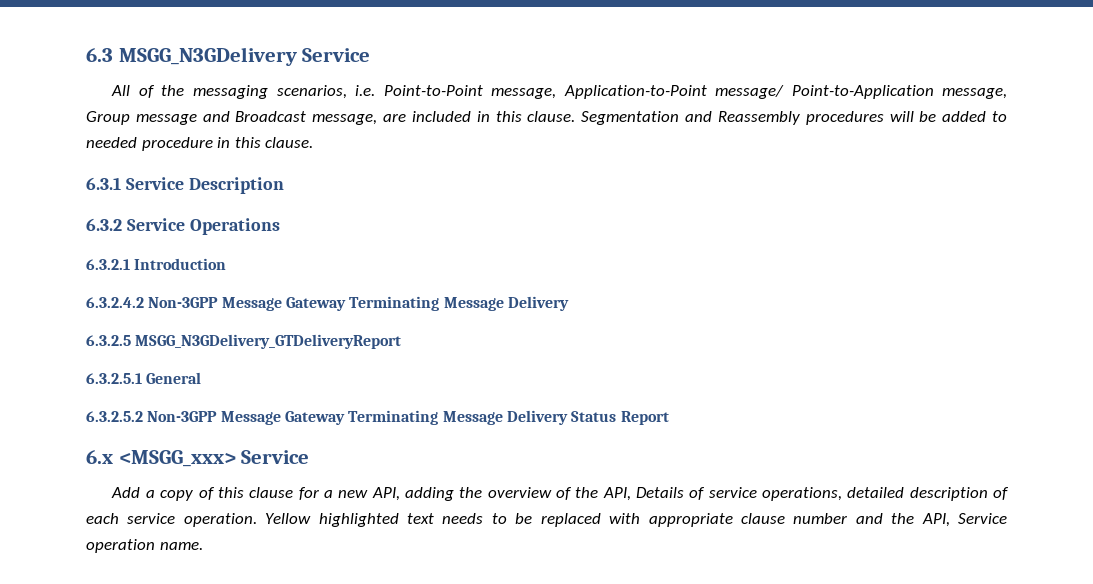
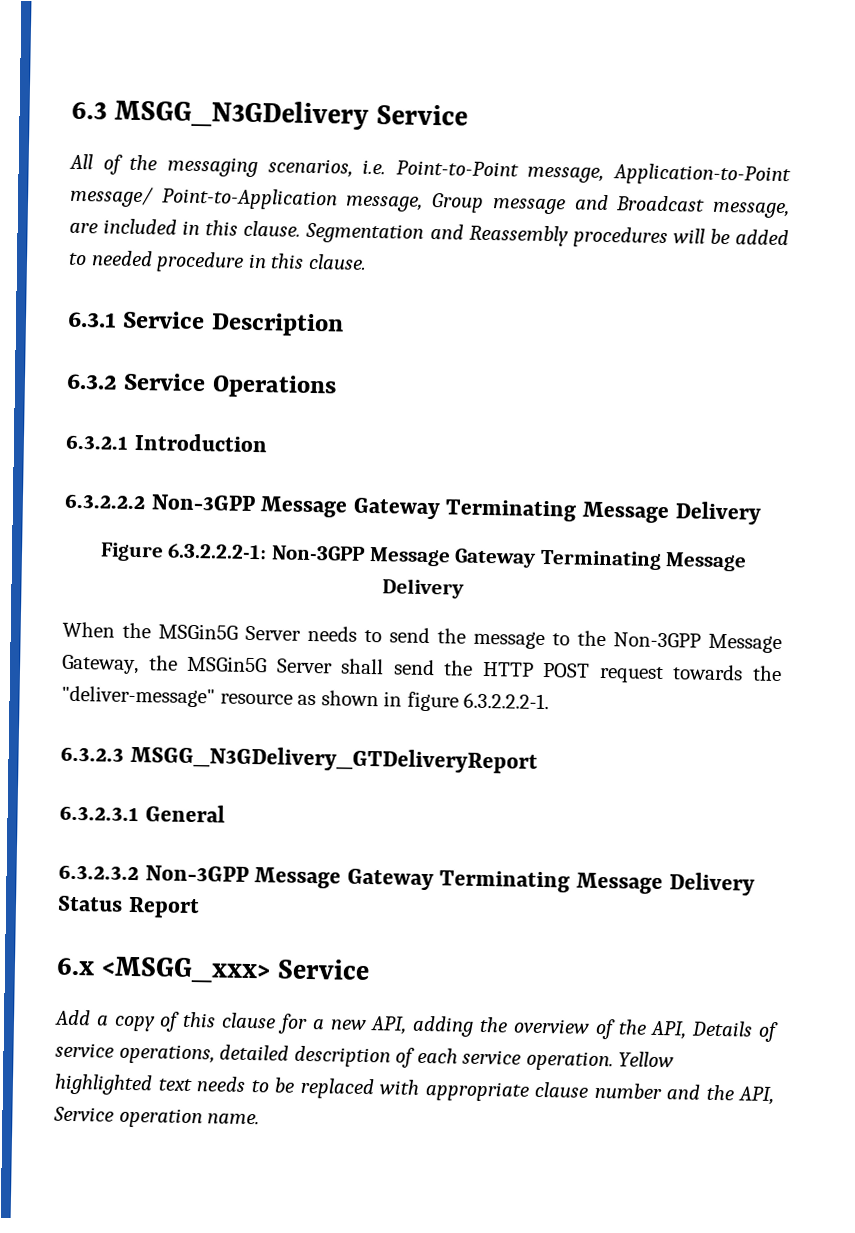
- 6.3.2.4.2 Non-3GPP Message Gateway Terminating Message Delivery
- 6.3.2.5 MSGG_N3GDelivery_GTDeliveryReport
+ 6.3.2.2.2 Non-3GPP Message Gateway Terminating Message Delivery
+ Figure 6.3.2.2.2-1: Non-3GPP Message Gateway Terminating Message Delivery
+ When the MSGin5G Server needs to send the message to the Non-3GPP Message Gateway, the MSGin5G Server shall send the HTTP POST request towards the "deliver-message" resource as shown in figure 6.3.2.2.2-1.
+ 6.3.2.3 MSGG_N3GDelivery_GTDeliveryReport
- 6.3.2.5.1 General
+ 6.3.2.3.1 General
- 6.3.2.5.2 Non-3GPP Message Gateway Terminating Message Delivery Status Report
+ 6.3.2.3.2 Non-3GPP Message Gateway Terminating Message Delivery Status Report

